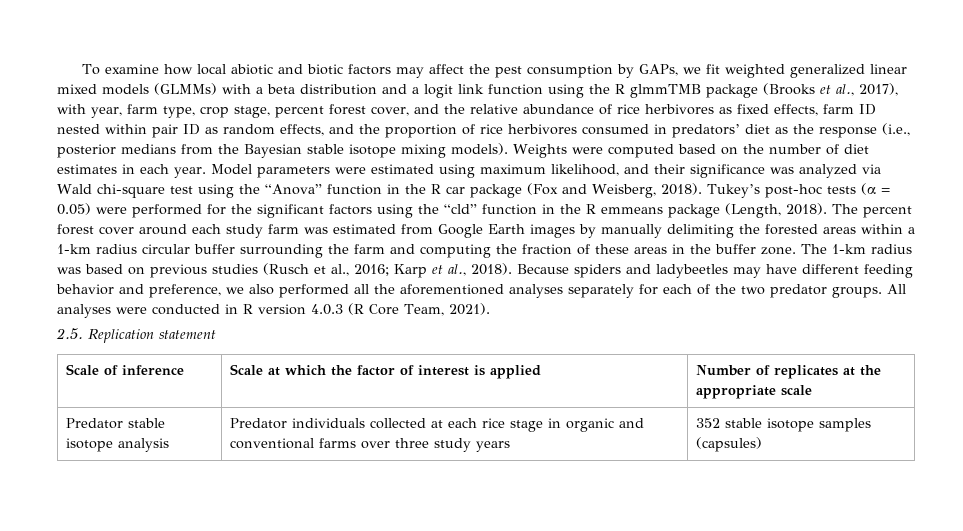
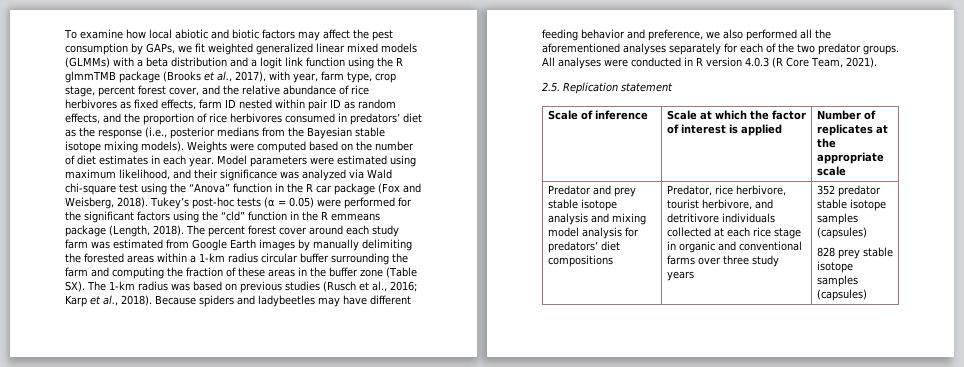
- The percent forest cover around each study farm was estimated from Google Earth images by manually delimiting the forested areas within a 1-km radius circular buffer surrounding the farm and computing the fraction of these areas in the buffer zone. The 1-km radius was based on previous studies (Rusch et al., 2016; Karp et al., 2018).
+ The percent forest cover around each study farm was estimated from Google Earth images by manually delimiting the forested areas within a 1-km radius circular buffer surrounding the farm and computing the fraction of these areas in the buffer zone (Table SX). The 1-km radius was based on previous studies (Rusch et al., 2016; Karp et al., 2018).
- Predator stable isotope analysis | Predator individuals collected at each rice stage in organic and conventional farms over three study years
+ Predator and prey stable isotope analysis and mixing model analysis for predators’ diet compositions | Predator, rice herbivore, tourist herbivore, and detritivore individuals collected at each rice stage in organic and conventional farms over three study years
- 352 stable isotope samples (capsules)
+ 352 predator stable isotope samples (capsules)
+ 828 prey stable isotope samples (capsules)

